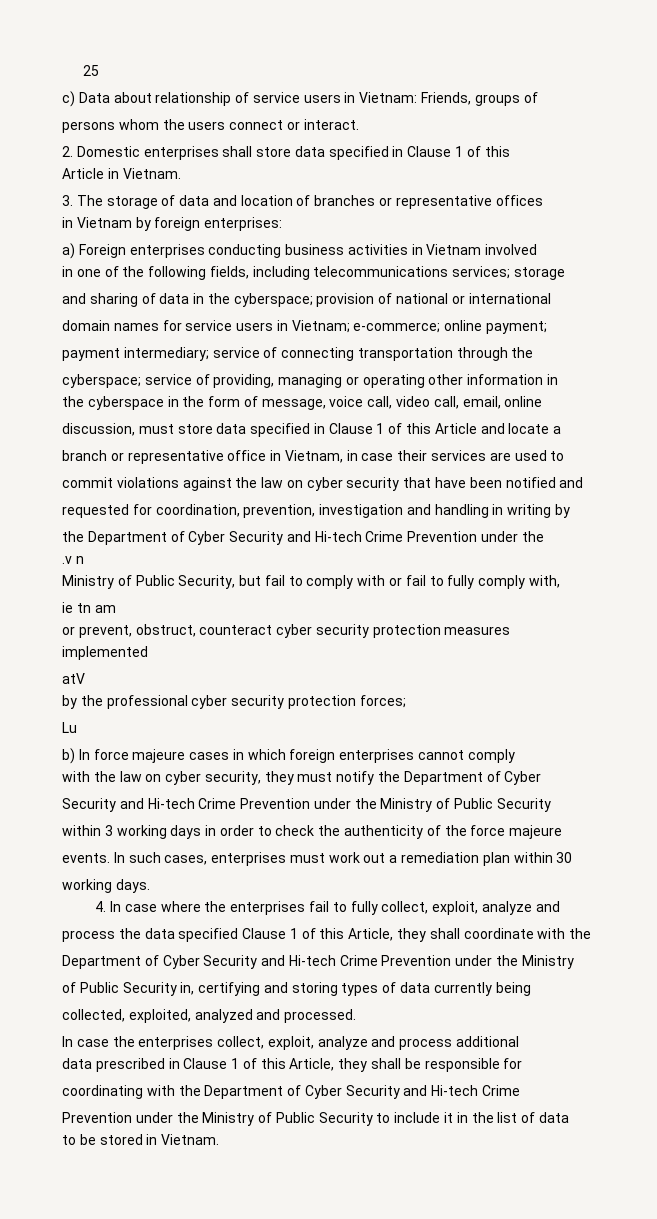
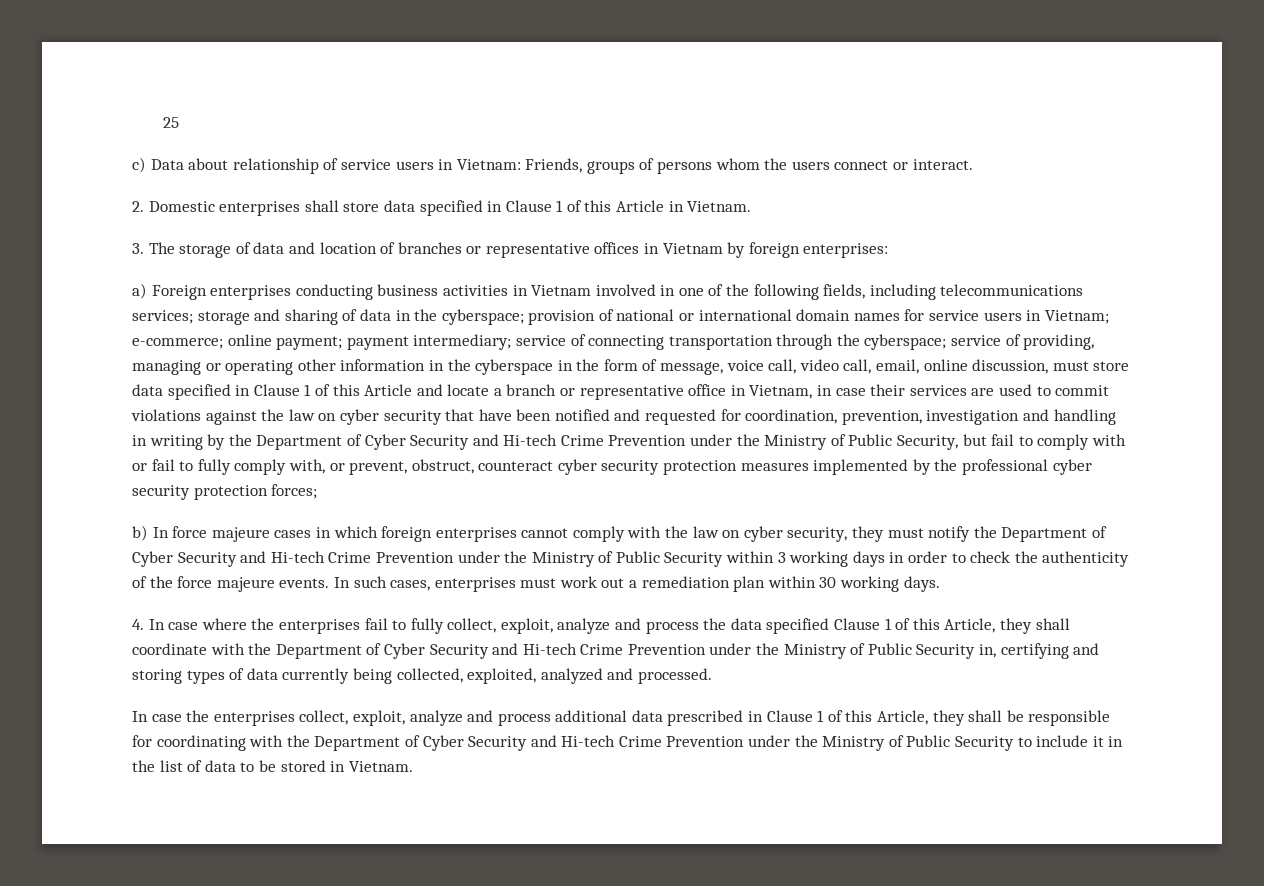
- c) Data about relationship of service users in Vietnam: Friends, groups of
- persons whom the users connect or interact.
+ c) Data about relationship of service users in Vietnam: Friends, groups of persons whom the users connect or interact.
- 2. Domestic enterprises shall store data specified in Clause 1 of this
- Article in Vietnam.
+ 2. Domestic enterprises shall store data specified in Clause 1 of this Article in Vietnam.
- 3. The storage of data and location of branches or representative offices
- in Vietnam by foreign enterprises:
+ 3. The storage of data and location of branches or representative offices in Vietnam by foreign enterprises:
- a) Foreign enterprises conducting business activities in Vietnam involved
- in one of the following fields, including telecommunications services; storage
- and sharing of data in the cyberspace;
+ a) Foreign enterprises conducting business activities in Vietnam involved in one of the following fields, including telecommunications services; storage and sharing of data in the cyberspace;
- provision of national or international
- domain names for service users in Vietnam;
+ provision of national or international domain names for service users in Vietnam;
- online payment;
- payment intermediary;
+ online payment; payment intermediary;
- service of connecting transportation through the
- cyberspace;
+ service of connecting transportation through the cyberspace;
- service of providing, managing or operating other information in
- the cyberspace in the form of message, voice call, video call, email, online
- discussion, must store data specified in Clause 1 of this Article and locate a
- branch or representative office in Vietnam, in case their services are used to
- commit violations against the law on cyber security that have been notified and
- requested for coordination, prevention, investigation and handling in writing by
- the Department of Cyber Security and Hi-tech Crime Prevention under the
- .v n
- Ministry of Public Security, but fail to comply with or fail to fully comply with,
- ie tn am
- or prevent, obstruct, counteract cyber security protection measures implemented
- atV
- by the professional cyber security protection forces;
+ service of providing, managing or operating other information in the cyberspace in the form of message, voice call, video call, email, online discussion, must store data specified in Clause 1 of this Article and locate a branch or representative office in Vietnam, in case their services are used to commit violations against the law on cyber security that have been notified and requested for coordination, prevention, investigation and handling in writing by the Department of Cyber Security and Hi-tech Crime Prevention under the Ministry of Public Security, but fail to comply with or fail to fully comply with, or prevent, obstruct, counteract cyber security protection measures implemented by the professional cyber security protection forces;
- Lu
- b) In force majeure cases in which foreign enterprises cannot comply
- with the law on cyber security, they must notify the Department of Cyber
- Security and Hi-tech Crime Prevention under the Ministry of Public Security
- within 3 working days in order to check the authenticity of the force majeure
- events.
+ b) In force majeure cases in which foreign enterprises cannot comply with the law on cyber security, they must notify the Department of Cyber Security and Hi-tech Crime Prevention under the Ministry of Public Security within 3 working days in order to check the authenticity of the force majeure events.
- In such cases, enterprises must work out a remediation plan within 30
- working days.
+ In such cases, enterprises must work out a remediation plan within 30 working days.
- 4. In case where the enterprises fail to fully collect, exploit, analyze and
- process the data specified Clause 1 of this Article, they shall coordinate with the
- Department of Cyber Security and Hi-tech Crime Prevention under the Ministry
- of Public Security in, certifying and storing types of data currently being
- collected, exploited, analyzed and processed.
+ 4. In case where the enterprises fail to fully collect, exploit, analyze and process the data specified Clause 1 of this Article, they shall coordinate with the Department of Cyber Security and Hi-tech Crime Prevention under the Ministry of Public Security in, certifying and storing types of data currently being collected, exploited, analyzed and processed.
- In case the enterprises collect, exploit, analyze and process additional
- data prescribed in Clause 1 of this Article, they shall be responsible for
- coordinating with the Department of Cyber Security and Hi-tech Crime
- Prevention under the Ministry of Public Security to include it in the list of data
- to be stored in Vietnam.
+ In case the enterprises collect, exploit, analyze and process additional data prescribed in Clause 1 of this Article, they shall be responsible for coordinating with the Department of Cyber Security and Hi-tech Crime Prevention under the Ministry of Public Security to include it in the list of data to be stored in Vietnam.

